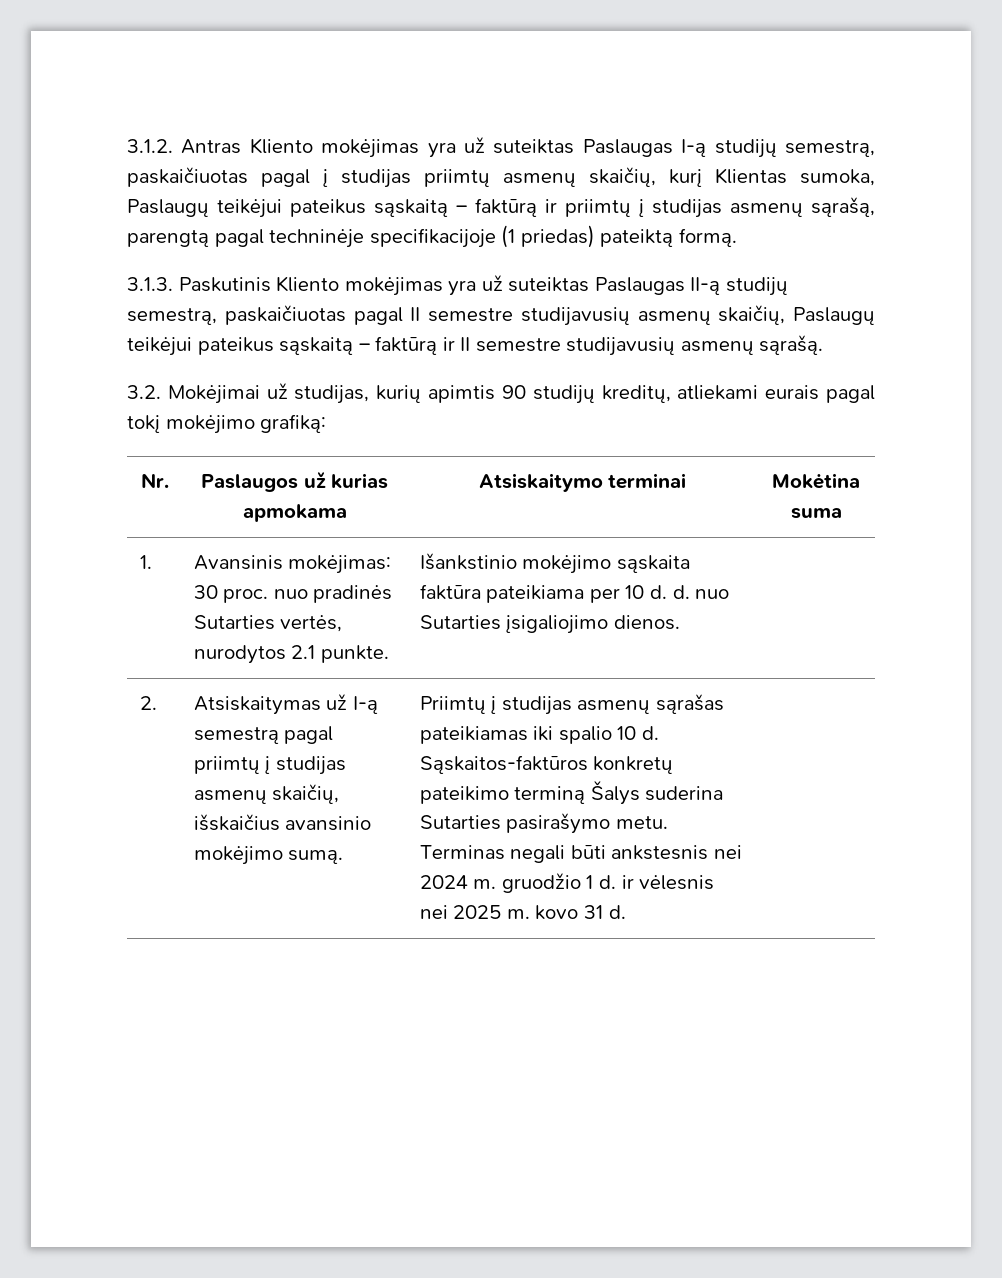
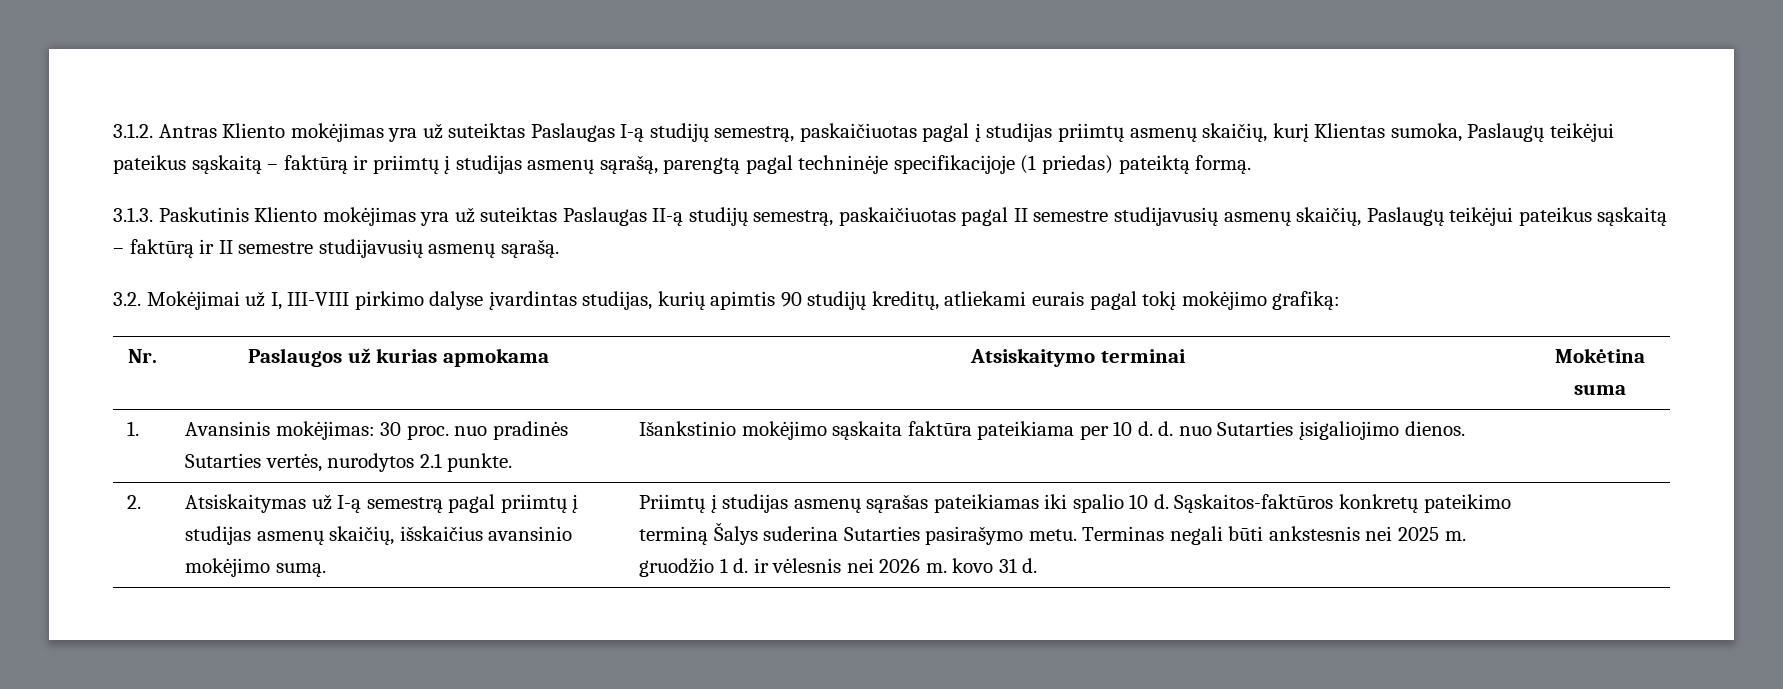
- 3.2. Mokėjimai už studijas, kurių apimtis 90 studijų kreditų, atliekami eurais pagal tokį mokėjimo grafiką:
+ 3.2. Mokėjimai už I, III-VIII pirkimo dalyse įvardintas studijas, kurių apimtis 90 studijų kreditų, atliekami eurais pagal tokį mokėjimo grafiką:
- Terminas negali būti ankstesnis nei 2024 m. gruodžio 1 d. ir vėlesnis nei 2025 m. kovo 31 d.
+ Terminas negali būti ankstesnis nei 2025 m. gruodžio 1 d. ir vėlesnis nei 2026 m. kovo 31 d.

